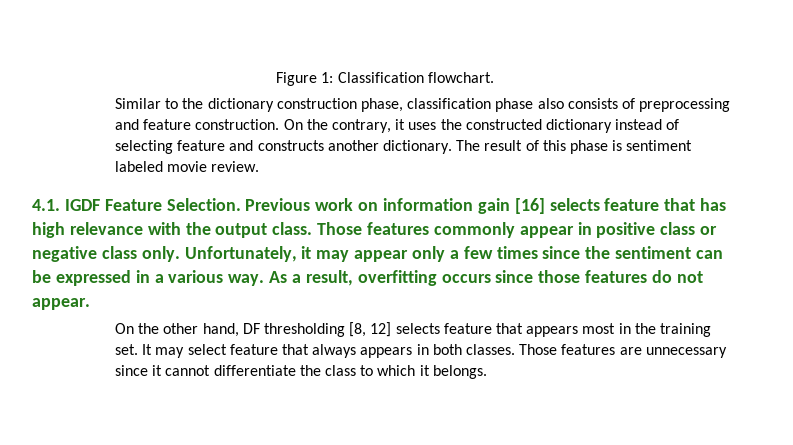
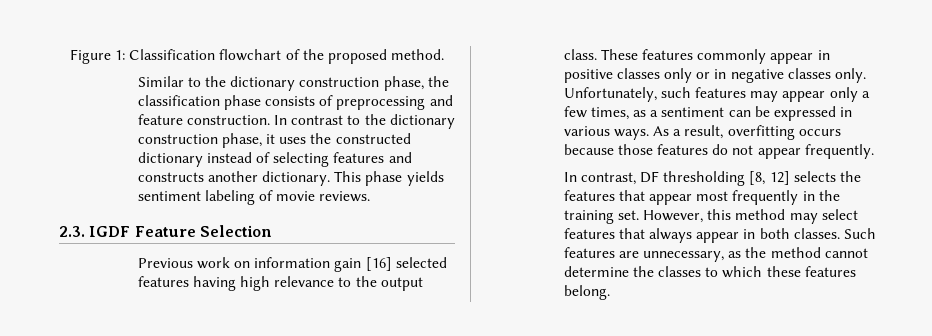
- Figure 1: Classification flowchart.
+ Figure 1: Classification flowchart of the proposed method.
- Similar to the dictionary construction phase, classification phase also consists of preprocessing and feature construction.
+ Similar to the dictionary construction phase, the classification phase consists of preprocessing and feature construction.
- On the contrary, it uses the constructed dictionary instead of selecting feature and constructs another dictionary.
+ In contrast to the dictionary construction phase, it uses the constructed dictionary instead of selecting features and constructs another dictionary.
- The result of this phase is sentiment labeled movie review.
- 4.1. IGDF Feature Selection. Previous work on information gain [16] selects feature that has high relevance with the output class.
+ This phase yields sentiment labeling of movie reviews.
+ 2.3. IGDF Feature Selection
+ Previous work on information gain [16] selected features having high relevance to the output class.
- Those features commonly appear in positive class or negative class only. Unfortunately, it may appear only a few times since the sentiment can be expressed in a various way.
+ These features commonly appear in positive classes only or in negative classes only. Unfortunately, such features may appear only a few times, as a sentiment can be expressed in various ways.
- As a result, overfitting occurs since those features do not appear.
- On the other hand, DF thresholding [8, 12] selects feature that appears most in the training set.
+ As a result, overfitting occurs because those features do not appear frequently.
+ In contrast, DF thresholding [8, 12] selects the features that appear most frequently in the training set.
- It may select feature that always appears in both classes.
+ However, this method may select features that always appear in both classes.
- Those features are unnecessary since it cannot differentiate the class to which it belongs.
+ Such features are unnecessary, as the method cannot determine the classes to which these features belong.

